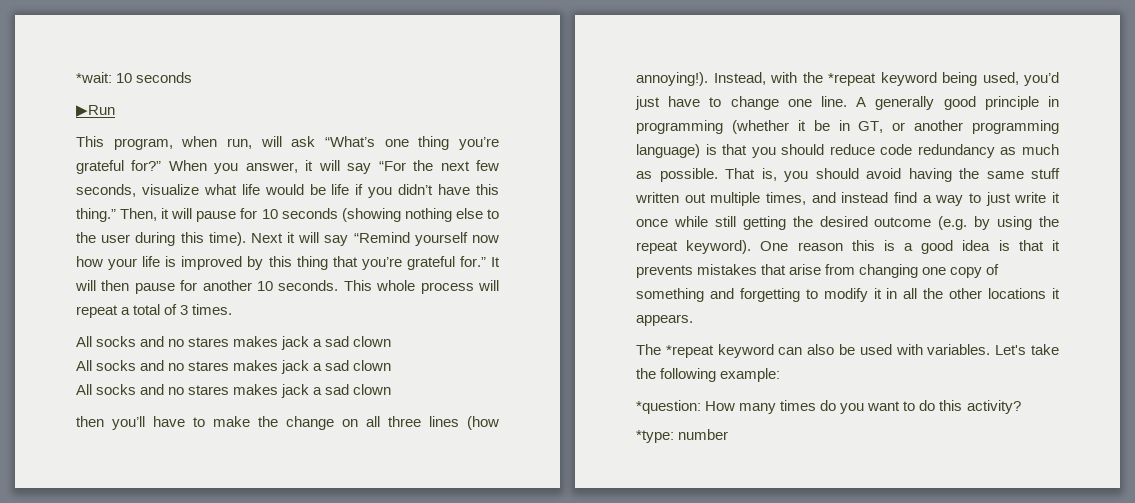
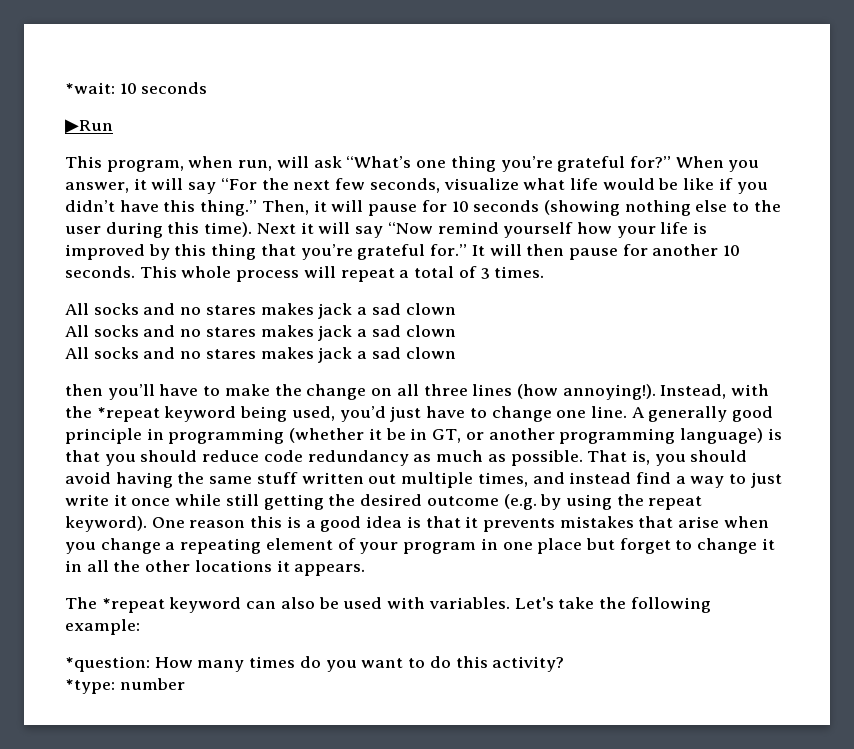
- When you answer, it will say “For the next few seconds, visualize what life would be life if you didn’t have this thing.”
+ When you answer, it will say “For the next few seconds, visualize what life would be like if you didn’t have this thing.”
- Next it will say “Remind yourself now how your life is improved by this thing that you’re grateful for.”
+ Next it will say “Now remind yourself how your life is improved by this thing that you’re grateful for.”
- One reason this is a good idea is that it prevents mistakes that arise from changing one copy of something and forgetting to modify it in all the other locations it appears.
+ One reason this is a good idea is that it prevents mistakes that arise when you change a repeating element of your program in one place but forget to change it in all the other locations it appears.

